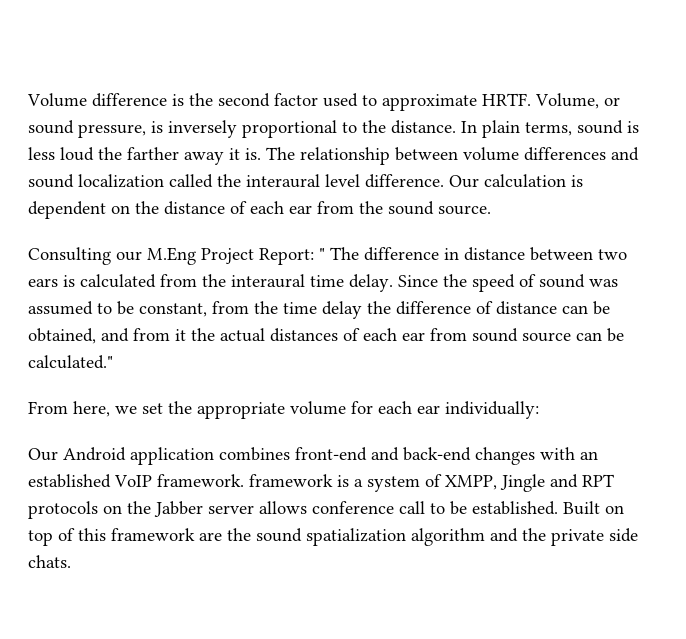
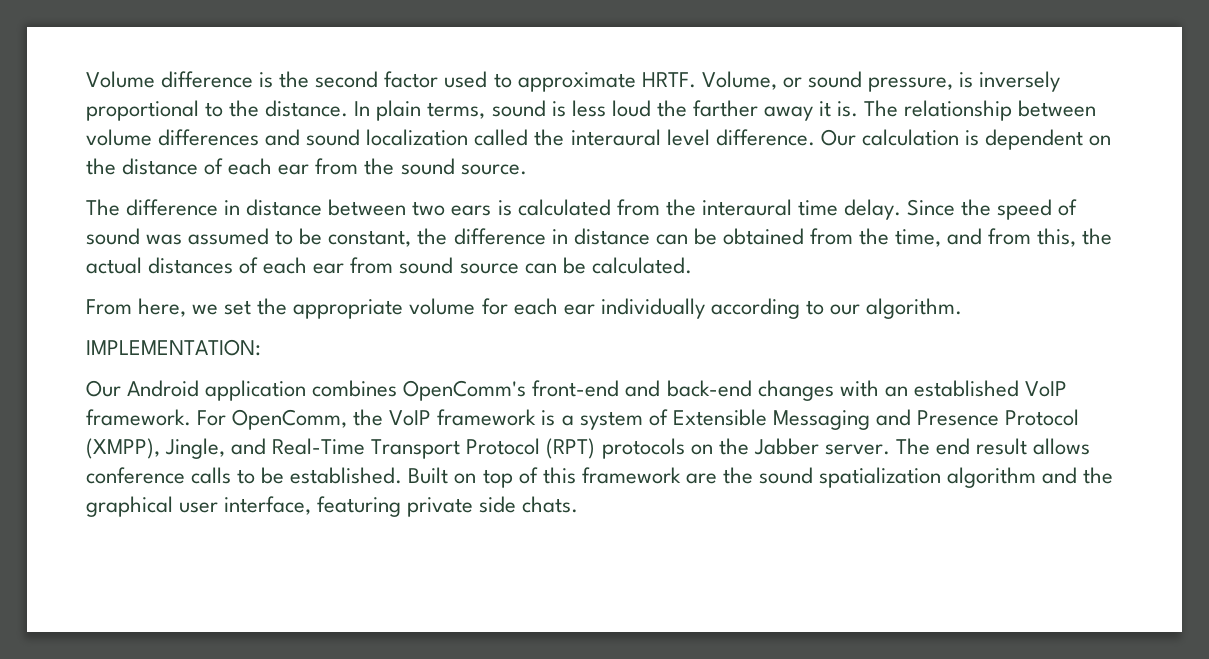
- Consulting our M.Eng Project Report: " The difference in distance between two ears is calculated from the interaural time delay.
+ The difference in distance between two ears is calculated from the interaural time delay.
- Since the speed of sound was assumed to be constant, from the time delay the difference of distance can be obtained, and from it the actual distances of each ear from sound source can be calculated."
+ Since the speed of sound was assumed to be constant, the difference in distance can be obtained from the time, and from this, the actual distances of each ear from sound source can be calculated.
- From here, we set the appropriate volume for each ear individually:
+ From here, we set the appropriate volume for each ear individually according to our algorithm.
+ IMPLEMENTATION:
- Our Android application combines front-end and back-end changes with an established VoIP framework. framework is a system of XMPP, Jingle and RPT protocols on the Jabber server allows conference call to be established.
+ Our Android application combines OpenComm's front-end and back-end changes with an established VoIP framework. For OpenComm, the VoIP framework is a system of Extensible Messaging and Presence Protocol (XMPP), Jingle, and Real-Time Transport Protocol (RPT) protocols on the Jabber server. The end result allows conference calls to be established.
- Built on top of this framework are the sound spatialization algorithm and the private side chats.
+ Built on top of this framework are the sound spatialization algorithm and the graphical user interface, featuring private side chats.

